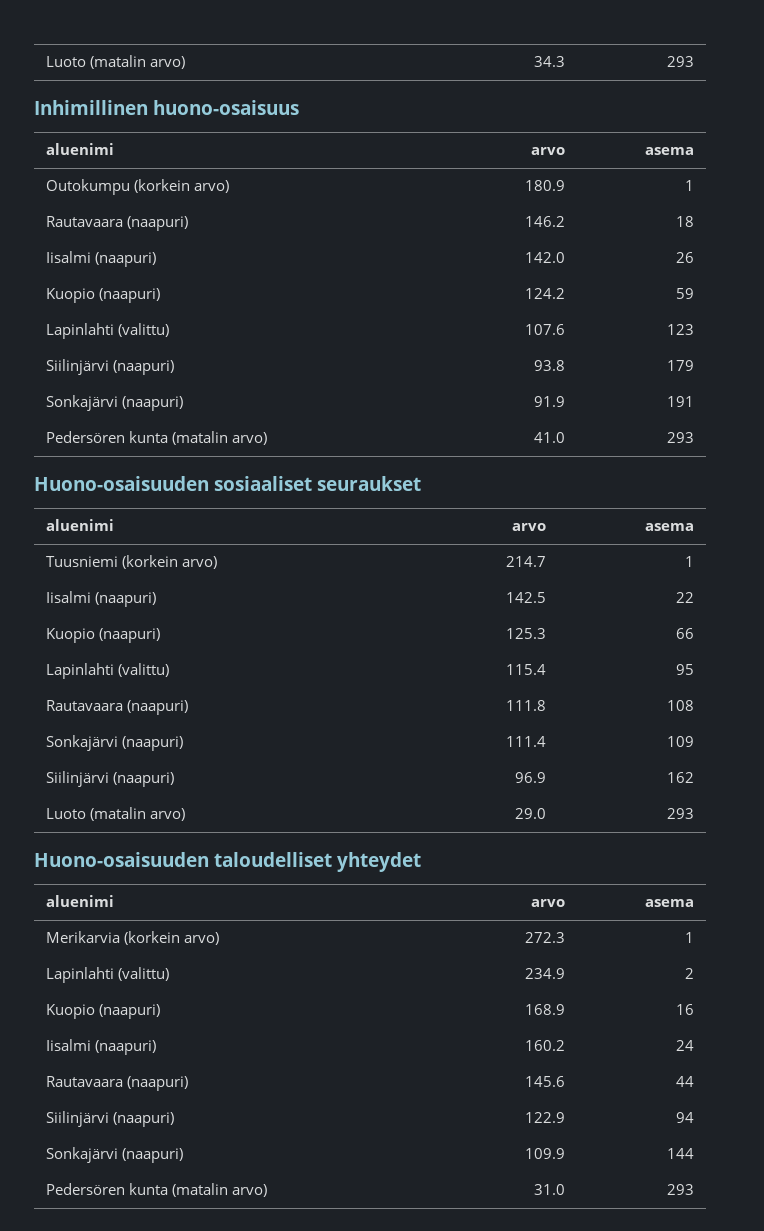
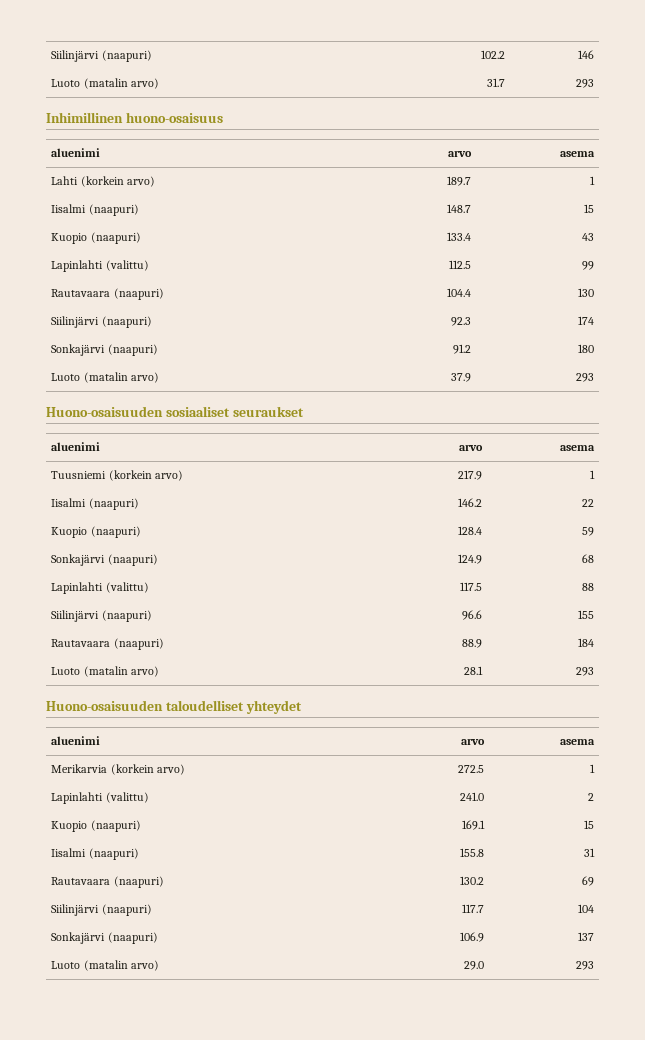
- Luoto (matalin arvo) | 34.3 | 293
+ Siilinjärvi (naapuri) | 102.2 | 146
+ Luoto (matalin arvo) | 31.7 | 293
- Outokumpu (korkein arvo) | 180.9 | 1
- Rautavaara (naapuri) | 146.2 | 18
- Iisalmi (naapuri) | 142.0 | 26
- Kuopio (naapuri) | 124.2 | 59
- Lapinlahti (valittu) | 107.6 | 123
- Siilinjärvi (naapuri) | 93.8 | 179
- Sonkajärvi (naapuri) | 91.9 | 191
- Pedersören kunta (matalin arvo) | 41.0 | 293
+ Lahti (korkein arvo) | 189.7 | 1
+ Iisalmi (naapuri) | 148.7 | 15
+ Kuopio (naapuri) | 133.4 | 43
+ Lapinlahti (valittu) | 112.5 | 99
+ Rautavaara (naapuri) | 104.4 | 130
+ Siilinjärvi (naapuri) | 92.3 | 174
+ Sonkajärvi (naapuri) | 91.2 | 180
+ Luoto (matalin arvo) | 37.9 | 293
- Tuusniemi (korkein arvo) | 214.7 | 1
- Iisalmi (naapuri) | 142.5 | 22
+ Tuusniemi (korkein arvo) | 217.9 | 1
+ Iisalmi (naapuri) | 146.2 | 22
- Kuopio (naapuri) | 125.3 | 66
- Lapinlahti (valittu) | 115.4 | 95
- Rautavaara (naapuri) | 111.8 | 108
- Sonkajärvi (naapuri) | 111.4 | 109
- Siilinjärvi (naapuri) | 96.9 | 162
- Luoto (matalin arvo) | 29.0 | 293
+ Kuopio (naapuri) | 128.4 | 59
+ Sonkajärvi (naapuri) | 124.9 | 68
+ Lapinlahti (valittu) | 117.5 | 88
+ Siilinjärvi (naapuri) | 96.6 | 155
+ Rautavaara (naapuri) | 88.9 | 184
+ Luoto (matalin arvo) | 28.1 | 293
- Merikarvia (korkein arvo) | 272.3 | 1
+ Merikarvia (korkein arvo) | 272.5 | 1
- Lapinlahti (valittu) | 234.9 | 2
+ Lapinlahti (valittu) | 241.0 | 2
- Kuopio (naapuri) | 168.9 | 16
- Iisalmi (naapuri) | 160.2 | 24
- Rautavaara (naapuri) | 145.6 | 44
- Siilinjärvi (naapuri) | 122.9 | 94
- Sonkajärvi (naapuri) | 109.9 | 144
- Pedersören kunta (matalin arvo) | 31.0 | 293
+ Kuopio (naapuri) | 169.1 | 15
+ Iisalmi (naapuri) | 155.8 | 31
+ Rautavaara (naapuri) | 130.2 | 69
+ Siilinjärvi (naapuri) | 117.7 | 104
+ Sonkajärvi (naapuri) | 106.9 | 137
+ Luoto (matalin arvo) | 29.0 | 293

